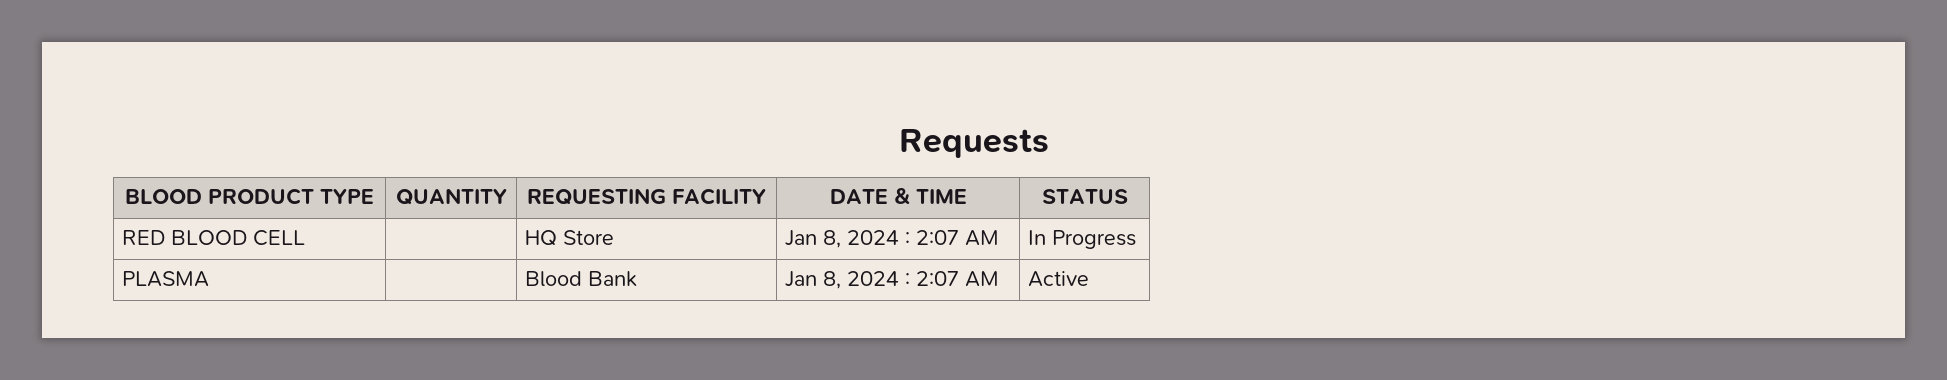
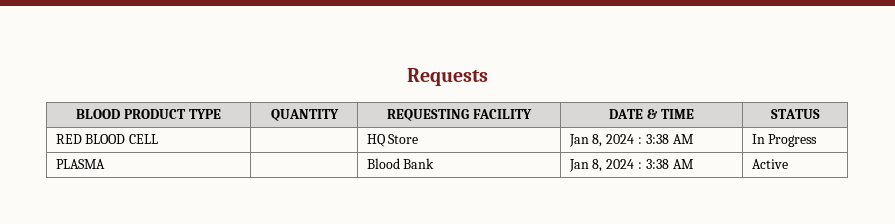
- RED BLOOD CELL | | HQ Store | Jan 8, 2024 : 2:07 AM | In Progress
+ RED BLOOD CELL | | HQ Store | Jan 8, 2024 : 3:38 AM | In Progress
- PLASMA | | Blood Bank | Jan 8, 2024 : 2:07 AM | Active
+ PLASMA | | Blood Bank | Jan 8, 2024 : 3:38 AM | Active

